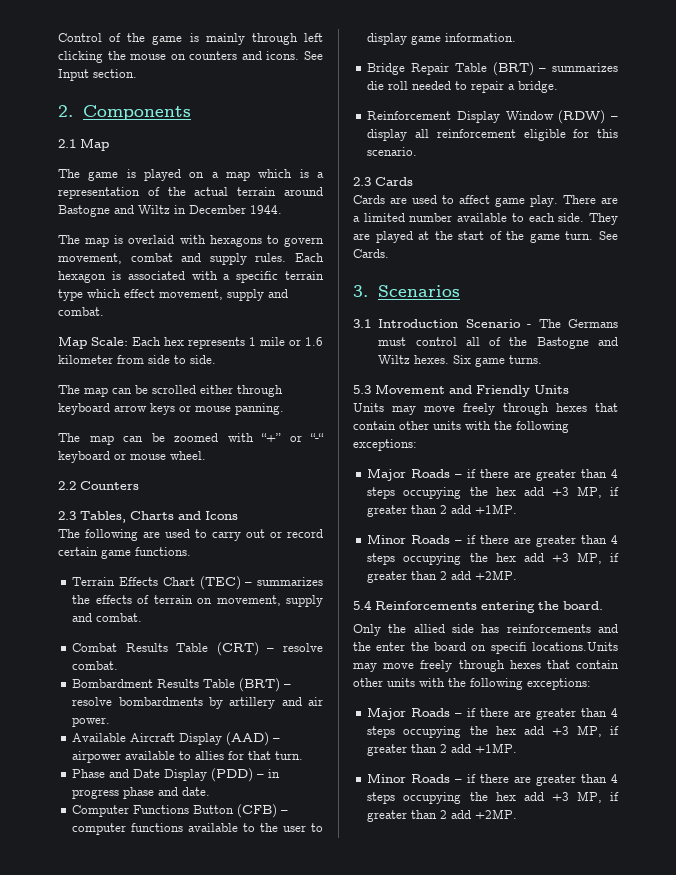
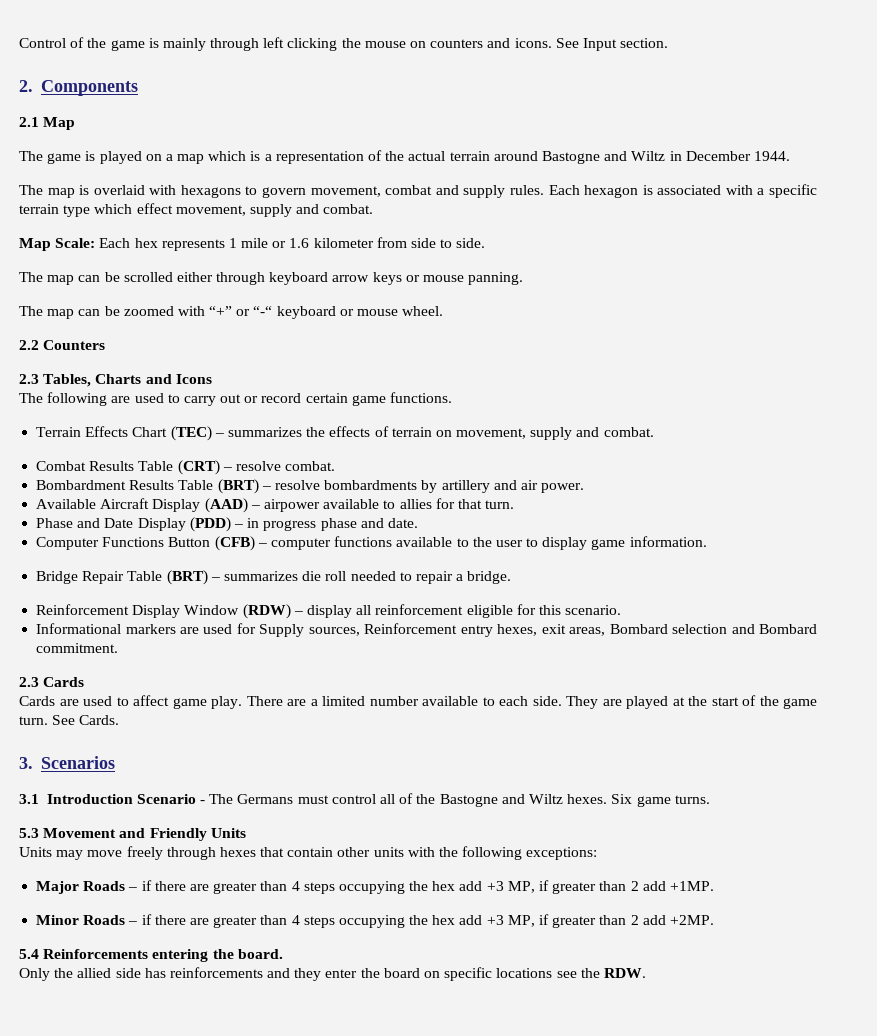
+ Informational markers are used for Supply sources, Reinforcement entry hexes, exit areas, Bombard selection and Bombard commitment.
- Only the allied side has reinforcements and the enter the board on specifi locations.Units may move freely through hexes that contain other units with the following exceptions:
- Major Roads – if there are greater than 4 steps occupying the hex add +3 MP, if greater than 2 add +1MP.
- Minor Roads – if there are greater than 4 steps occupying the hex add +3 MP, if greater than 2 add +2MP.
+ Only the allied side has reinforcements and they enter the board on specific locations see the RDW.

